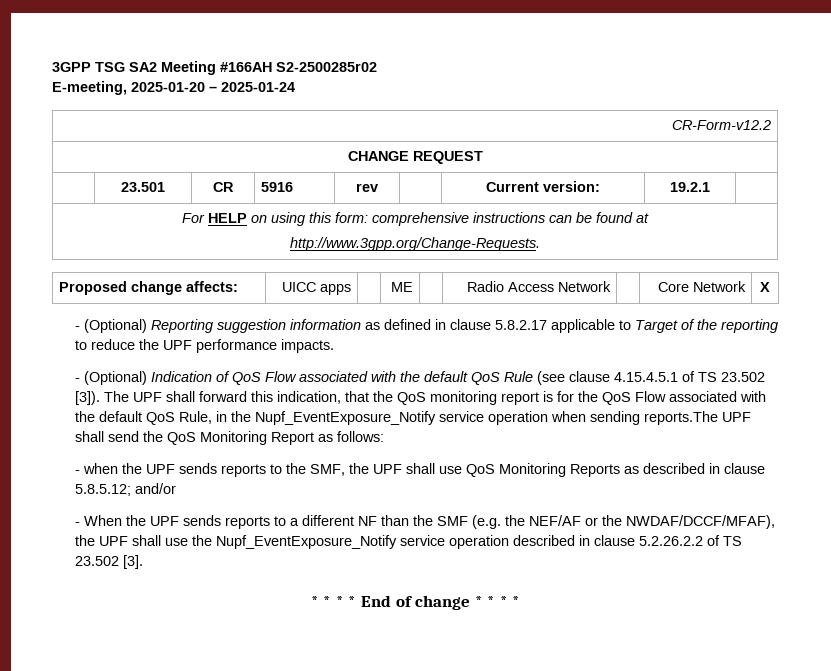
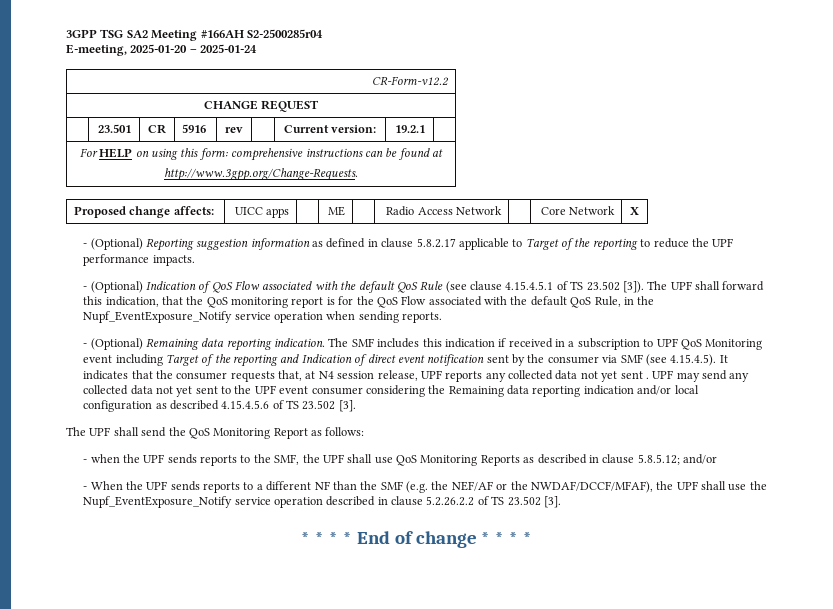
- 3GPP TSG SA2 Meeting #166AH S2-2500285r02
+ 3GPP TSG SA2 Meeting #166AH S2-2500285r04
- The UPF shall forward this indication, that the QoS monitoring report is for the QoS Flow associated with the default QoS Rule, in the Nupf_EventExposure_Notify service operation when sending reports.The UPF shall send the QoS Monitoring Report as follows:
+ The UPF shall forward this indication, that the QoS monitoring report is for the QoS Flow associated with the default QoS Rule, in the Nupf_EventExposure_Notify service operation when sending reports.
+ - (Optional) Remaining data reporting indication. The SMF includes this indication if received in a subscription to UPF QoS Monitoring event including Target of the reporting and Indication of direct event notification sent by the consumer via SMF (see 4.15.4.5). It indicates that the consumer requests that, at N4 session release, UPF reports any collected data not yet sent . UPF may send any collected data not yet sent to the UPF event consumer considering the Remaining data reporting indication and/or local configuration as described 4.15.4.5.6 of TS 23.502 [3].
+ The UPF shall send the QoS Monitoring Report as follows:

